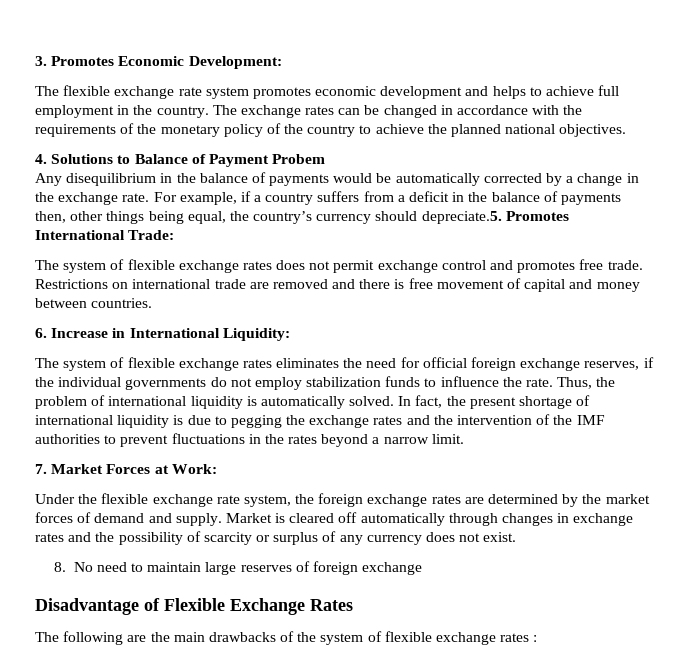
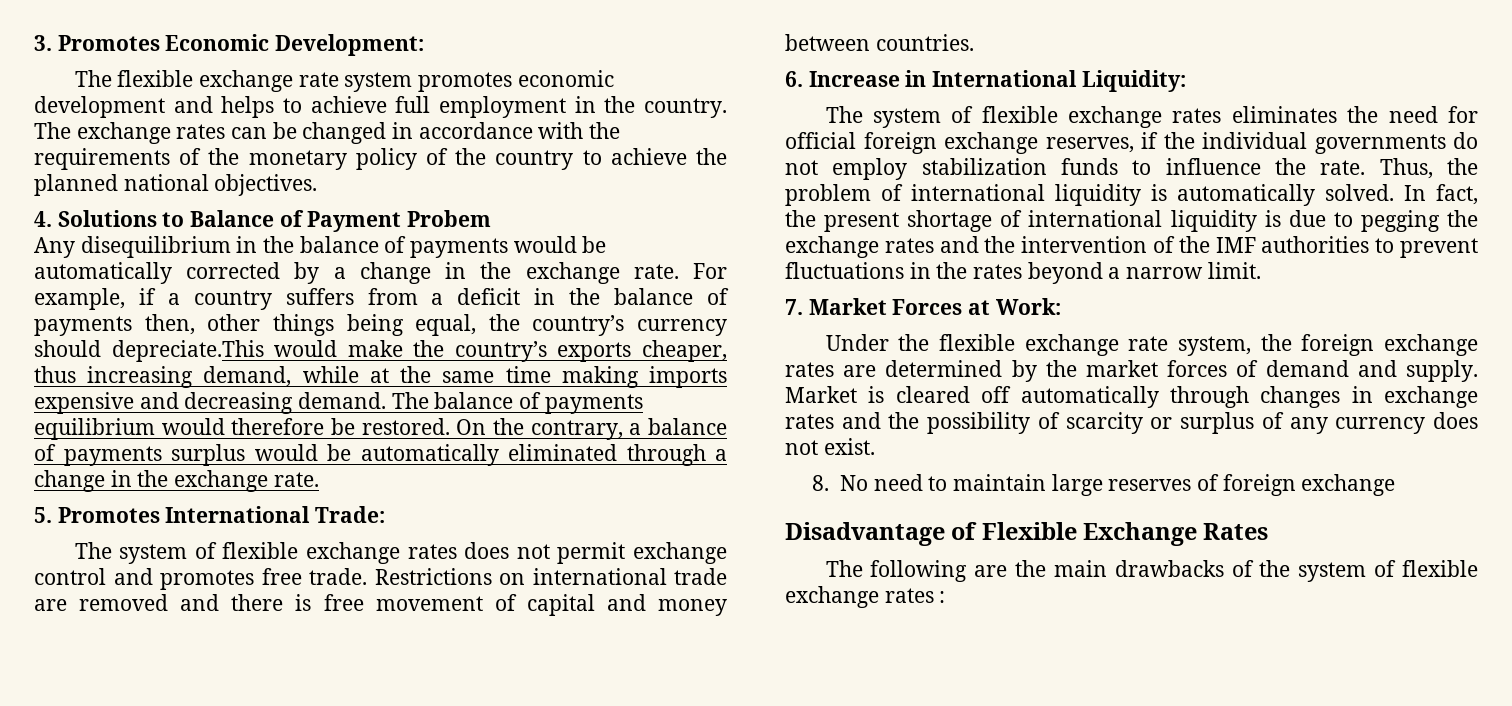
- For example, if a country suffers from a deficit in the balance of payments then, other things being equal, the country’s currency should depreciate.5. Promotes International Trade:
+ For example, if a country suffers from a deficit in the balance of payments then, other things being equal, the country’s currency should depreciate.This would make the country’s exports cheaper, thus increasing demand, while at the same time making imports expensive and decreasing demand. The balance of payments equilibrium would therefore be restored. On the contrary, a balance of payments surplus would be automatically eliminated through a change in the exchange rate.
+ 5. Promotes International Trade:

